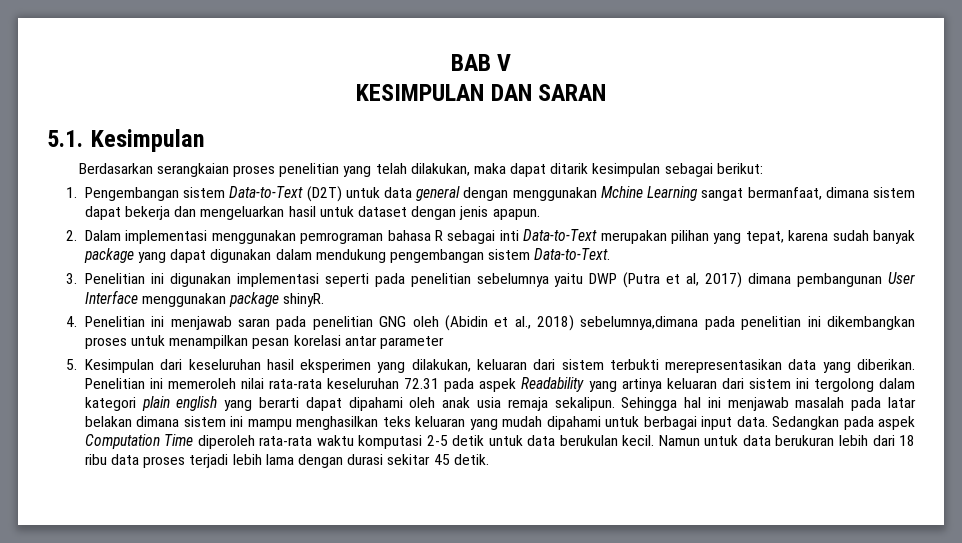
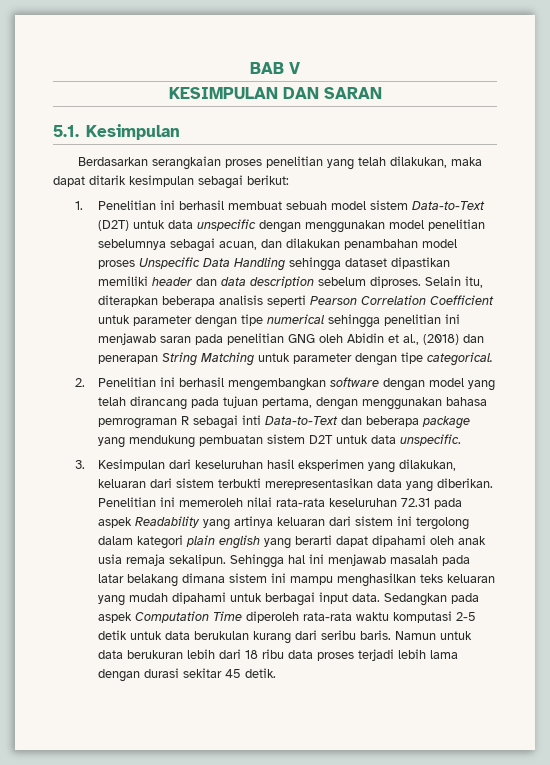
- 1. Pengembangan sistem Data-to-Text (D2T) untuk data general dengan menggunakan Mchine Learning sangat bermanfaat, dimana sistem dapat bekerja dan mengeluarkan hasil untuk dataset dengan jenis apapun.
- 2. Dalam implementasi menggunakan pemrograman bahasa R sebagai inti Data-to-Text merupakan pilihan yang tepat, karena sudah banyak package yang dapat digunakan dalam mendukung pengembangan sistem Data-to-Text.
- 3. Penelitian ini digunakan implementasi seperti pada penelitian sebelumnya yaitu DWP (Putra et al, 2017) dimana pembangunan User Interface menggunakan package shinyR.
- 4. Penelitian ini menjawab saran pada penelitian GNG oleh (Abidin et al., 2018) sebelumnya,dimana pada penelitian ini dikembangkan proses untuk menampilkan pesan korelasi antar parameter
- 5. Kesimpulan dari keseluruhan hasil eksperimen yang dilakukan, keluaran dari sistem terbukti merepresentasikan data yang diberikan.
+ 1. Penelitian ini berhasil membuat sebuah model sistem Data-to-Text (D2T) untuk data unspecific dengan menggunakan model penelitian sebelumnya sebagai acuan, dan dilakukan penambahan model proses Unspecific Data Handling sehingga dataset dipastikan memiliki header dan data description sebelum diproses. Selain itu, diterapkan beberapa analisis seperti Pearson Correlation Coefficient untuk parameter dengan tipe numerical sehingga penelitian ini menjawab saran pada penelitian GNG oleh Abidin et al., (2018) dan penerapan String Matching untuk parameter dengan tipe categorical.
+ 2. Penelitian ini berhasil mengembangkan software dengan model yang telah dirancang pada tujuan pertama, dengan menggunakan bahasa pemrograman R sebagai inti Data-to-Text dan beberapa package yang mendukung pembuatan sistem D2T untuk data unspecific.
+ 3. Kesimpulan dari keseluruhan hasil eksperimen yang dilakukan, keluaran dari sistem terbukti merepresentasikan data yang diberikan.
- Sehingga hal ini menjawab masalah pada latar belakan dimana sistem ini mampu menghasilkan teks keluaran yang mudah dipahami untuk berbagai input data.
+ Sehingga hal ini menjawab masalah pada latar belakang dimana sistem ini mampu menghasilkan teks keluaran yang mudah dipahami untuk berbagai input data.
- Sedangkan pada aspek Computation Time diperoleh rata-rata waktu komputasi 2-5 detik untuk data berukulan kecil.
+ Sedangkan pada aspek Computation Time diperoleh rata-rata waktu komputasi 2-5 detik untuk data berukulan kurang dari seribu baris.

